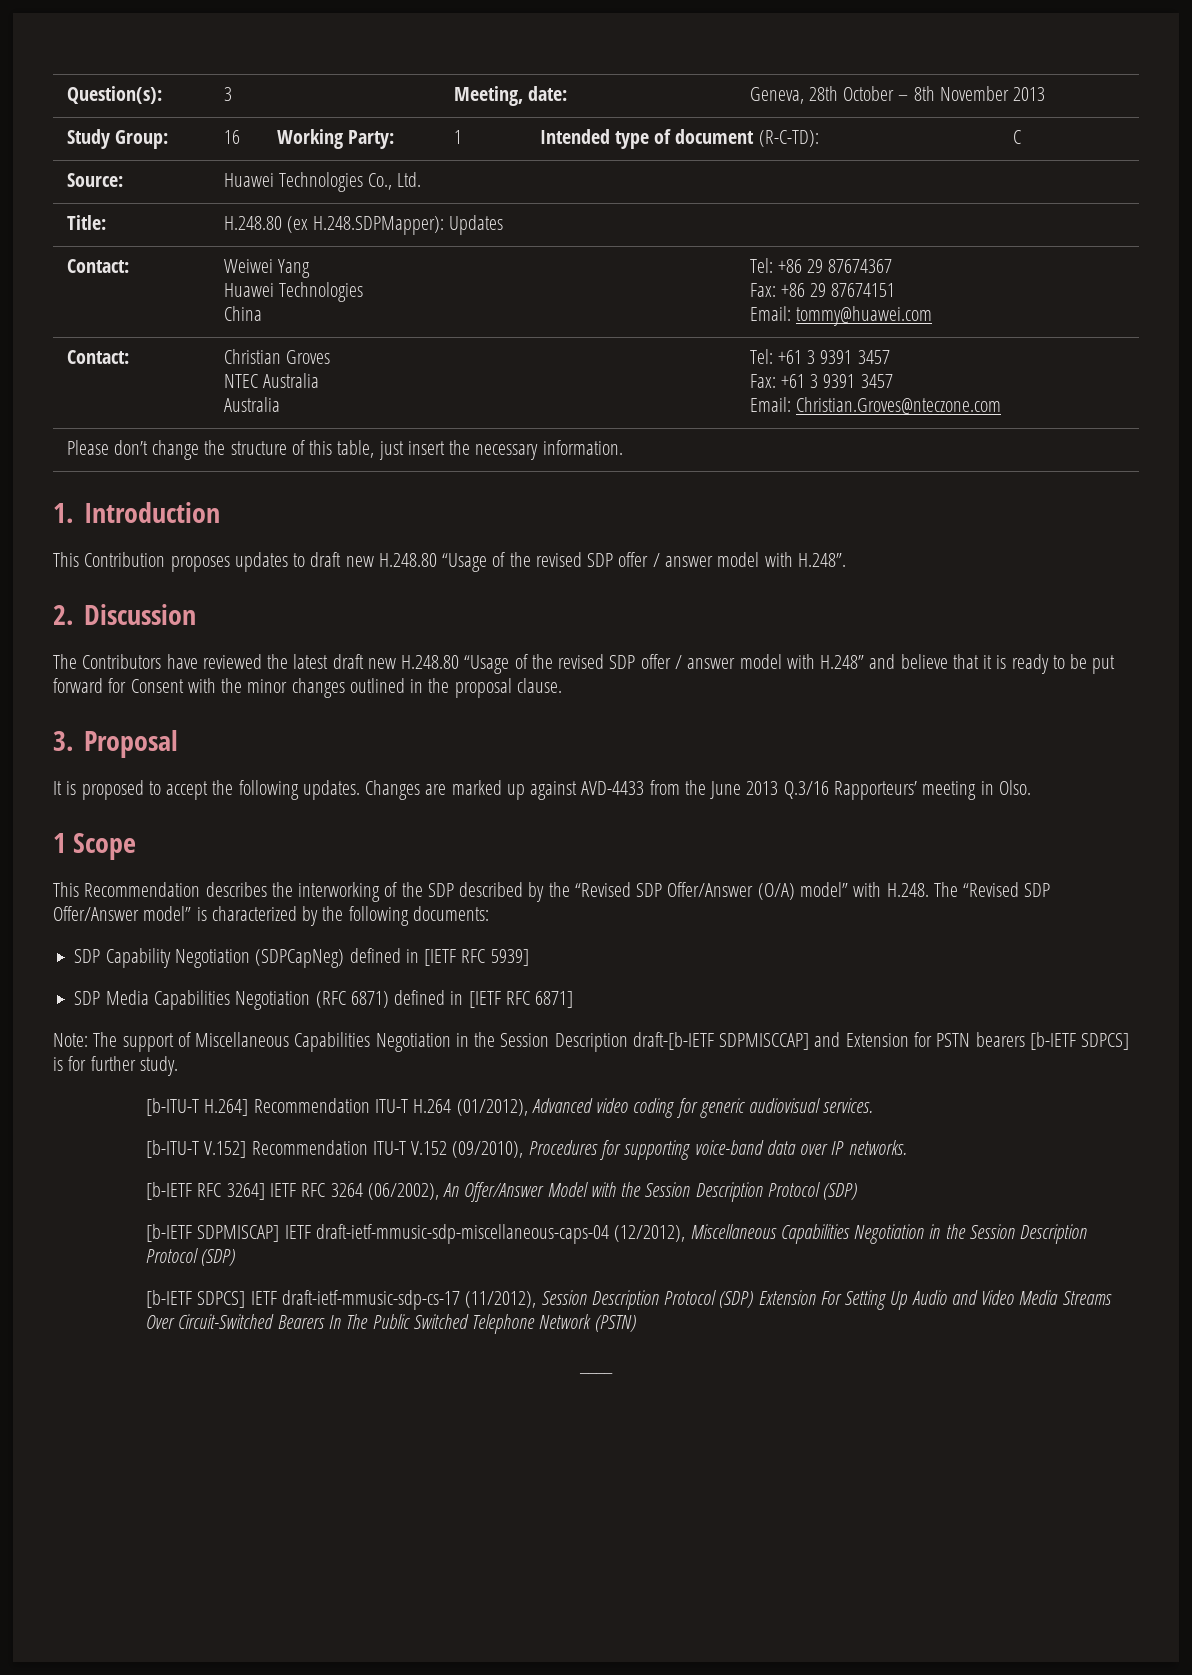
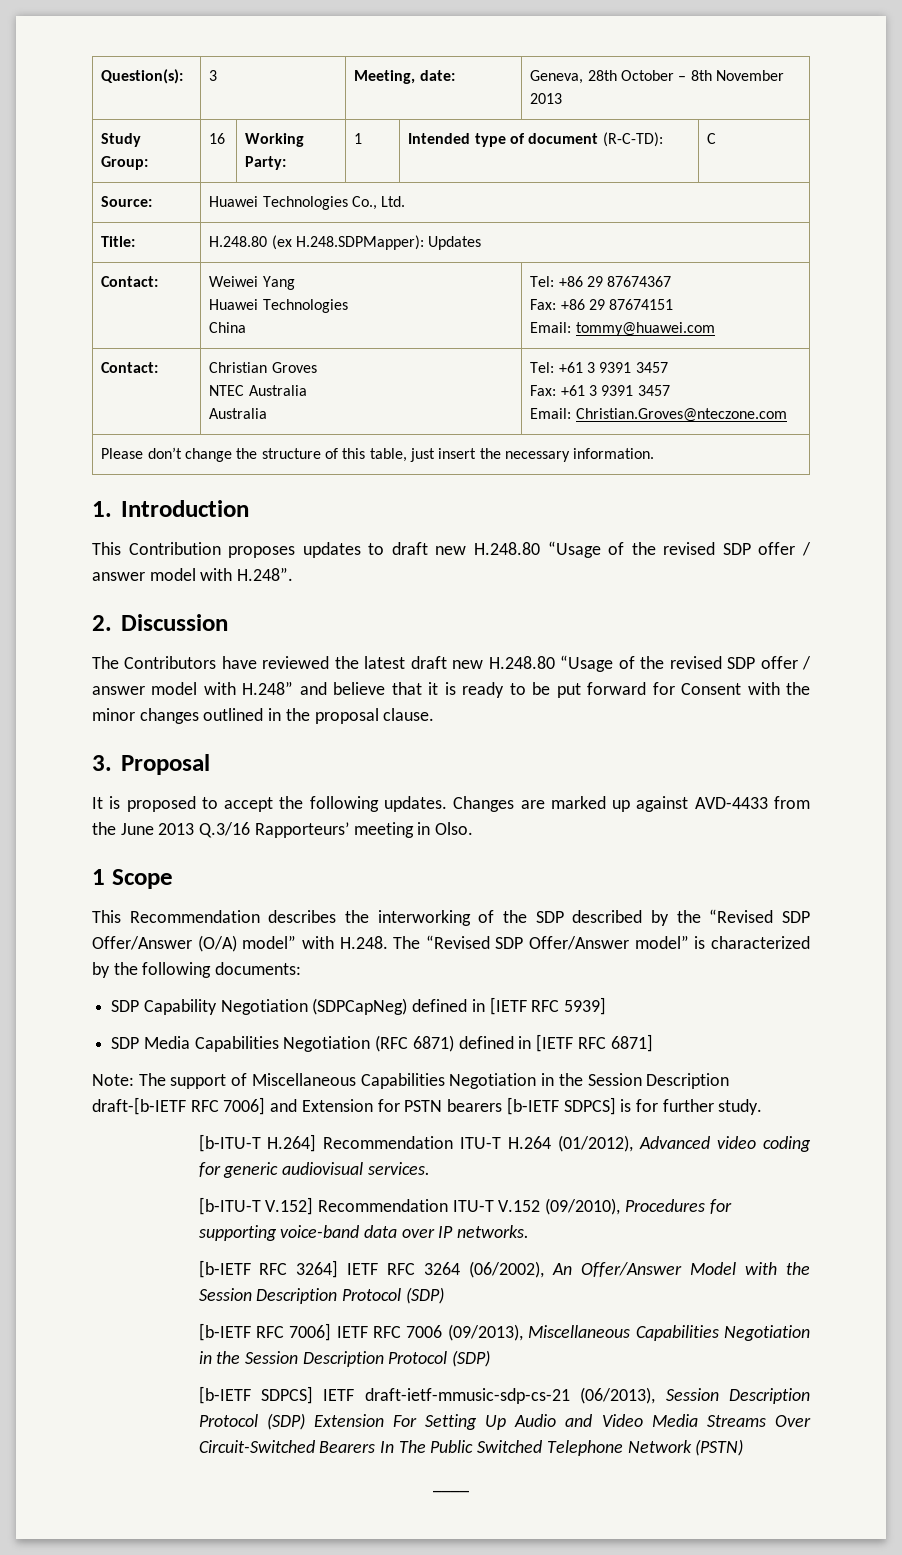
- Note: The support of Miscellaneous Capabilities Negotiation in the Session Description draft-[b-IETF SDPMISCCAP] and Extension for PSTN bearers [b-IETF SDPCS] is for further study.
+ Note: The support of Miscellaneous Capabilities Negotiation in the Session Description draft-[b-IETF RFC 7006] and Extension for PSTN bearers [b-IETF SDPCS] is for further study.
- [b-IETF SDPMISCAP] IETF draft-ietf-mmusic-sdp-miscellaneous-caps-04 (12/2012), Miscellaneous Capabilities Negotiation in the Session Description Protocol (SDP)
+ [b-IETF RFC 7006] IETF RFC 7006 (09/2013), Miscellaneous Capabilities Negotiation in the Session Description Protocol (SDP)
- [b-IETF SDPCS] IETF draft-ietf-mmusic-sdp-cs-17 (11/2012), Session Description Protocol (SDP) Extension For Setting Up Audio and Video Media Streams Over Circuit-Switched Bearers In The Public Switched Telephone Network (PSTN)
+ [b-IETF SDPCS] IETF draft-ietf-mmusic-sdp-cs-21 (06/2013), Session Description Protocol (SDP) Extension For Setting Up Audio and Video Media Streams Over Circuit-Switched Bearers In The Public Switched Telephone Network (PSTN)

